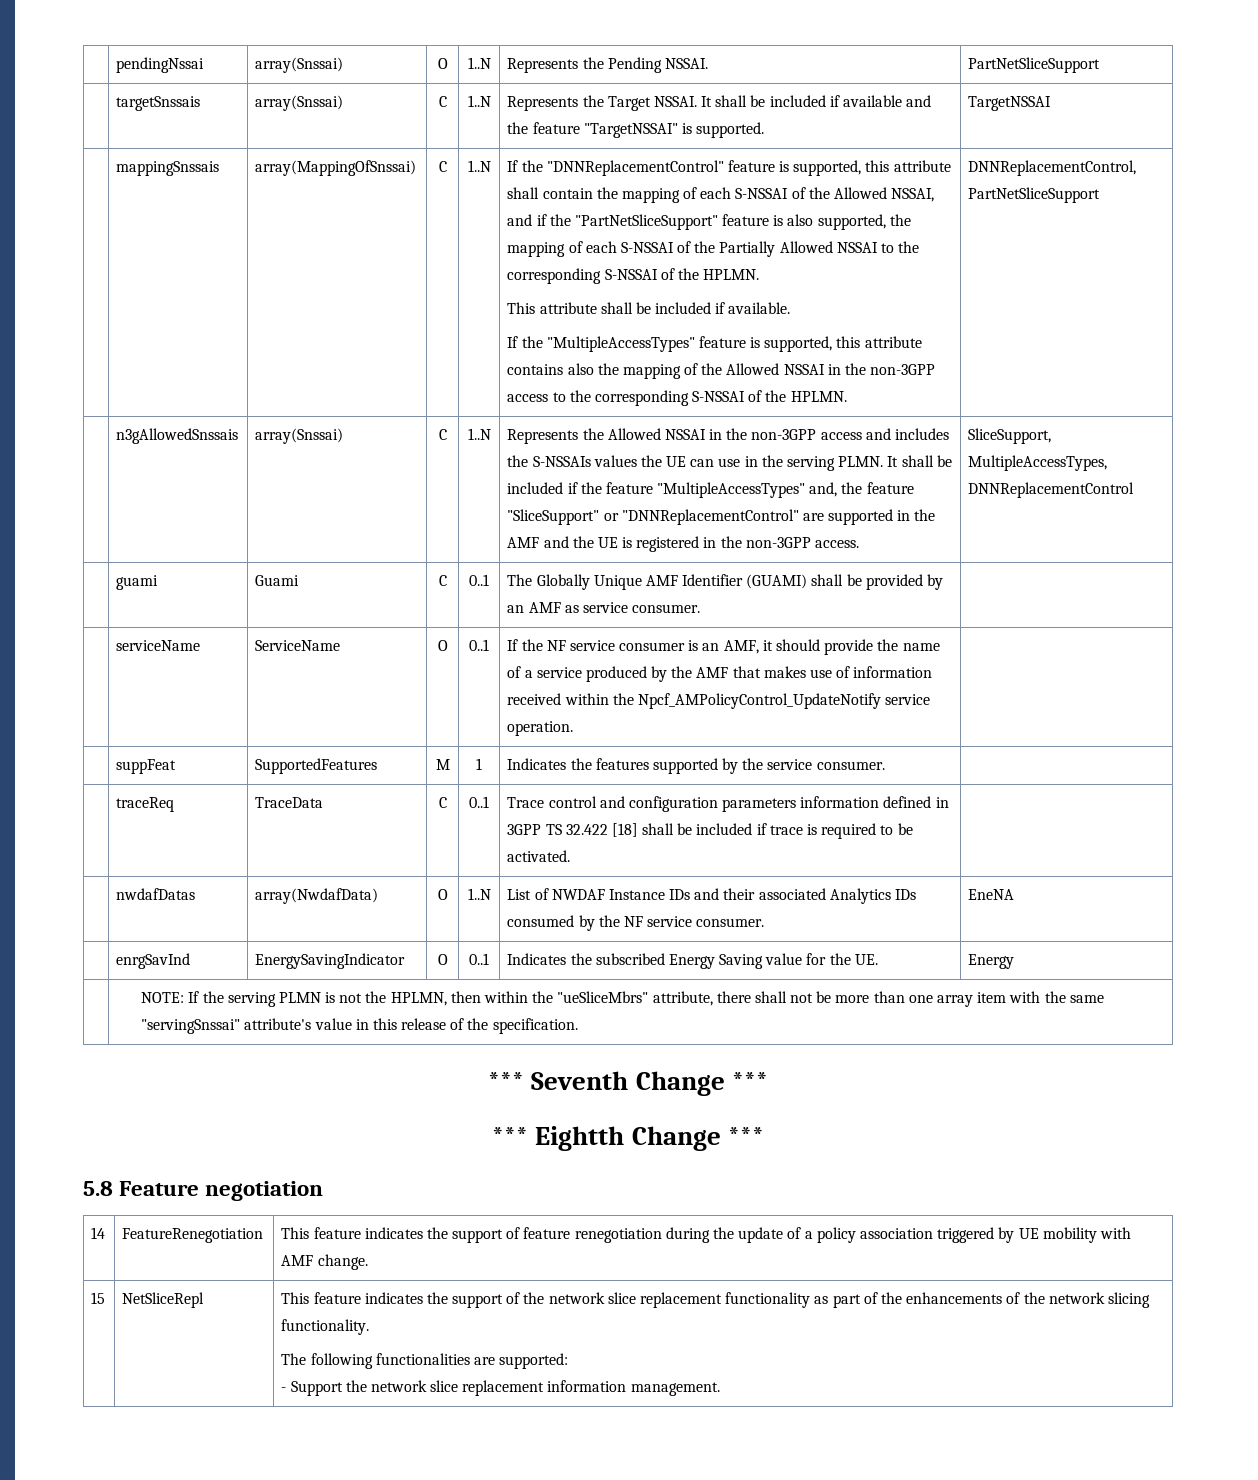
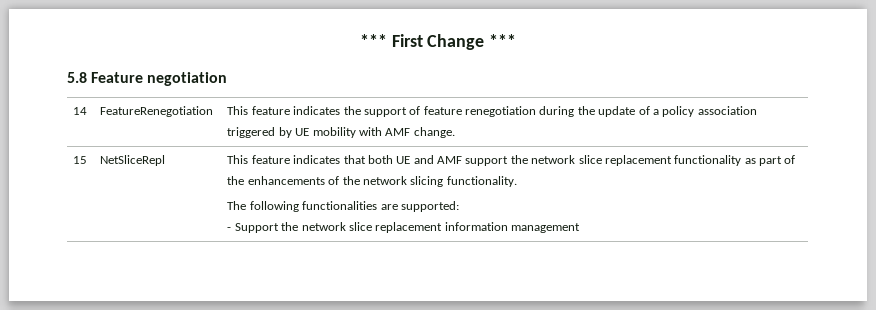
- | pendingNssai | array(Snssai) | O | 1..N | Represents the Pending NSSAI. | PartNetSliceSupport
- | targetSnssais | array(Snssai) | C | 1..N | Represents the Target NSSAI. It shall be included if available and the feature "TargetNSSAI" is supported. | TargetNSSAI
- | mappingSnssais | array(MappingOfSnssai) | C | 1..N | If the "DNNReplacementControl" feature is supported, this attribute shall contain the mapping of each S-NSSAI of the Allowed NSSAI, and if the "PartNetSliceSupport" feature is also supported, the mapping of each S-NSSAI of the Partially Allowed NSSAI to the corresponding S-NSSAI of the HPLMN.
- This attribute shall be included if available.
- If the "MultipleAccessTypes" feature is supported, this attribute contains also the mapping of the Allowed NSSAI in the non-3GPP access to the corresponding S-NSSAI of the HPLMN. | DNNReplacementControl, PartNetSliceSupport
- | n3gAllowedSnssais | array(Snssai) | C | 1..N | Represents the Allowed NSSAI in the non-3GPP access and includes the S-NSSAIs values the UE can use in the serving PLMN. It shall be included if the feature "MultipleAccessTypes" and, the feature "SliceSupport" or "DNNReplacementControl" are supported in the AMF and the UE is registered in the non-3GPP access. | SliceSupport, MultipleAccessTypes, DNNReplacementControl
- | guami | Guami | C | 0..1 | The Globally Unique AMF Identifier (GUAMI) shall be provided by an AMF as service consumer. |
- | serviceName | ServiceName | O | 0..1 | If the NF service consumer is an AMF, it should provide the name of a service produced by the AMF that makes use of information received within the Npcf_AMPolicyControl_UpdateNotify service operation. |
- | suppFeat | SupportedFeatures | M | 1 | Indicates the features supported by the service consumer. |
- | traceReq | TraceData | C | 0..1 | Trace control and configuration parameters information defined in 3GPP TS 32.422 [18] shall be included if trace is required to be activated. |
- | nwdafDatas | array(NwdafData) | O | 1..N | List of NWDAF Instance IDs and their associated Analytics IDs consumed by the NF service consumer. | EneNA
- | enrgSavInd | EnergySavingIndicator | O | 0..1 | Indicates the subscribed Energy Saving value for the UE. | Energy
- | NOTE: If the serving PLMN is not the HPLMN, then within the "ueSliceMbrs" attribute, there shall not be more than one array item with the same "servingSnssai" attribute's value in this release of the specification.
- *** Seventh Change ***
- *** Eightth Change ***
+ *** First Change ***
- 15 | NetSliceRepl | This feature indicates the support of the network slice replacement functionality as part of the enhancements of the network slicing functionality.
+ 15 | NetSliceRepl | This feature indicates that both UE and AMF support the network slice replacement functionality as part of the enhancements of the network slicing functionality.
  The following functionalities are supported:
- - Support the network slice replacement information management.
+ - Support the network slice replacement information management

